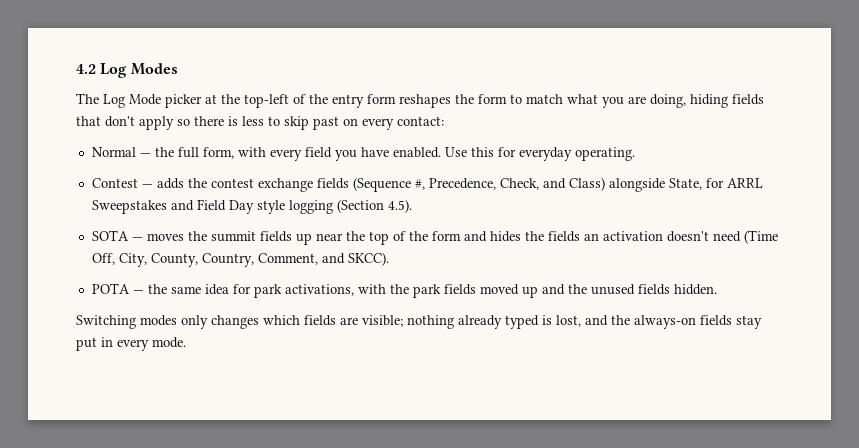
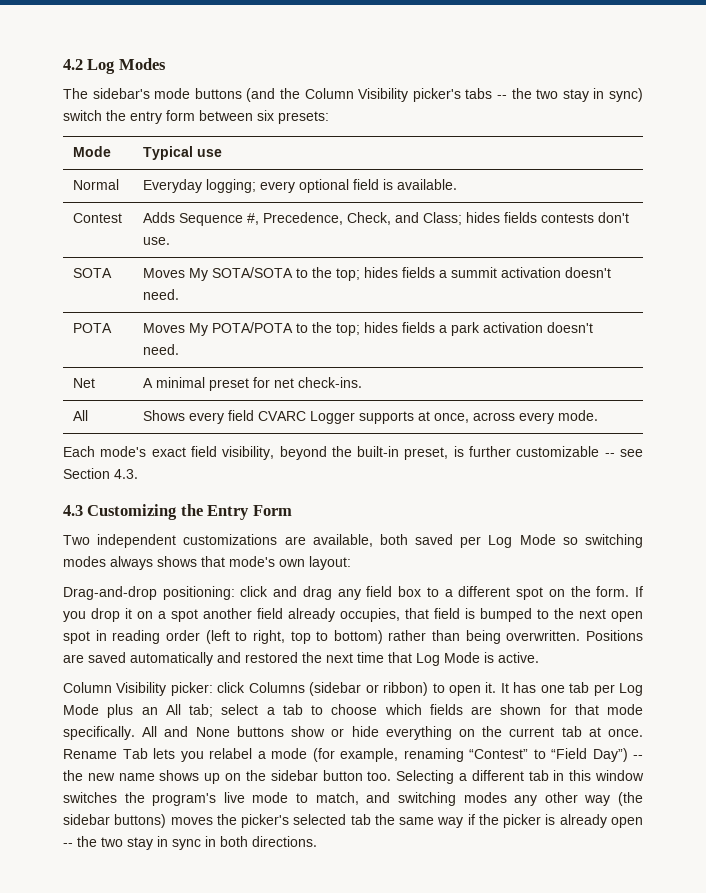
- The Log Mode picker at the top-left of the entry form reshapes the form to match what you are doing, hiding fields that don't apply so there is less to skip past on every contact:
- Normal — the full form, with every field you have enabled. Use this for everyday operating.
- Contest — adds the contest exchange fields (Sequence #, Precedence, Check, and Class) alongside State, for ARRL Sweepstakes and Field Day style logging (Section 4.5).
- SOTA — moves the summit fields up near the top of the form and hides the fields an activation doesn't need (Time Off, City, County, Country, Comment, and SKCC).
- POTA — the same idea for park activations, with the park fields moved up and the unused fields hidden.
- Switching modes only changes which fields are visible; nothing already typed is lost, and the always-on fields stay put in every mode.
+ The sidebar's mode buttons (and the Column Visibility picker's tabs -- the two stay in sync) switch the entry form between six presets:
+ Mode | Typical use
+ Normal | Everyday logging; every optional field is available.
+ Contest | Adds Sequence #, Precedence, Check, and Class; hides fields contests don't use.
+ SOTA | Moves My SOTA/SOTA to the top; hides fields a summit activation doesn't need.
+ POTA | Moves My POTA/POTA to the top; hides fields a park activation doesn't need.
+ Net | A minimal preset for net check-ins.
+ All | Shows every field CVARC Logger supports at once, across every mode.
+ Each mode's exact field visibility, beyond the built-in preset, is further customizable -- see Section 4.3.
+ 4.3 Customizing the Entry Form
+ Two independent customizations are available, both saved per Log Mode so switching modes always shows that mode's own layout:
+ Drag-and-drop positioning: click and drag any field box to a different spot on the form. If you drop it on a spot another field already occupies, that field is bumped to the next open spot in reading order (left to right, top to bottom) rather than being overwritten. Positions are saved automatically and restored the next time that Log Mode is active.
+ Column Visibility picker: click Columns (sidebar or ribbon) to open it. It has one tab per Log Mode plus an All tab; select a tab to choose which fields are shown for that mode specifically. All and None buttons show or hide everything on the current tab at once. Rename Tab lets you relabel a mode (for example, renaming “Contest” to “Field Day”) -- the new name shows up on the sidebar button too. Selecting a different tab in this window switches the program's live mode to match, and switching modes any other way (the sidebar buttons) moves the picker's selected tab the same way if the picker is already open -- the two stay in sync in both directions.

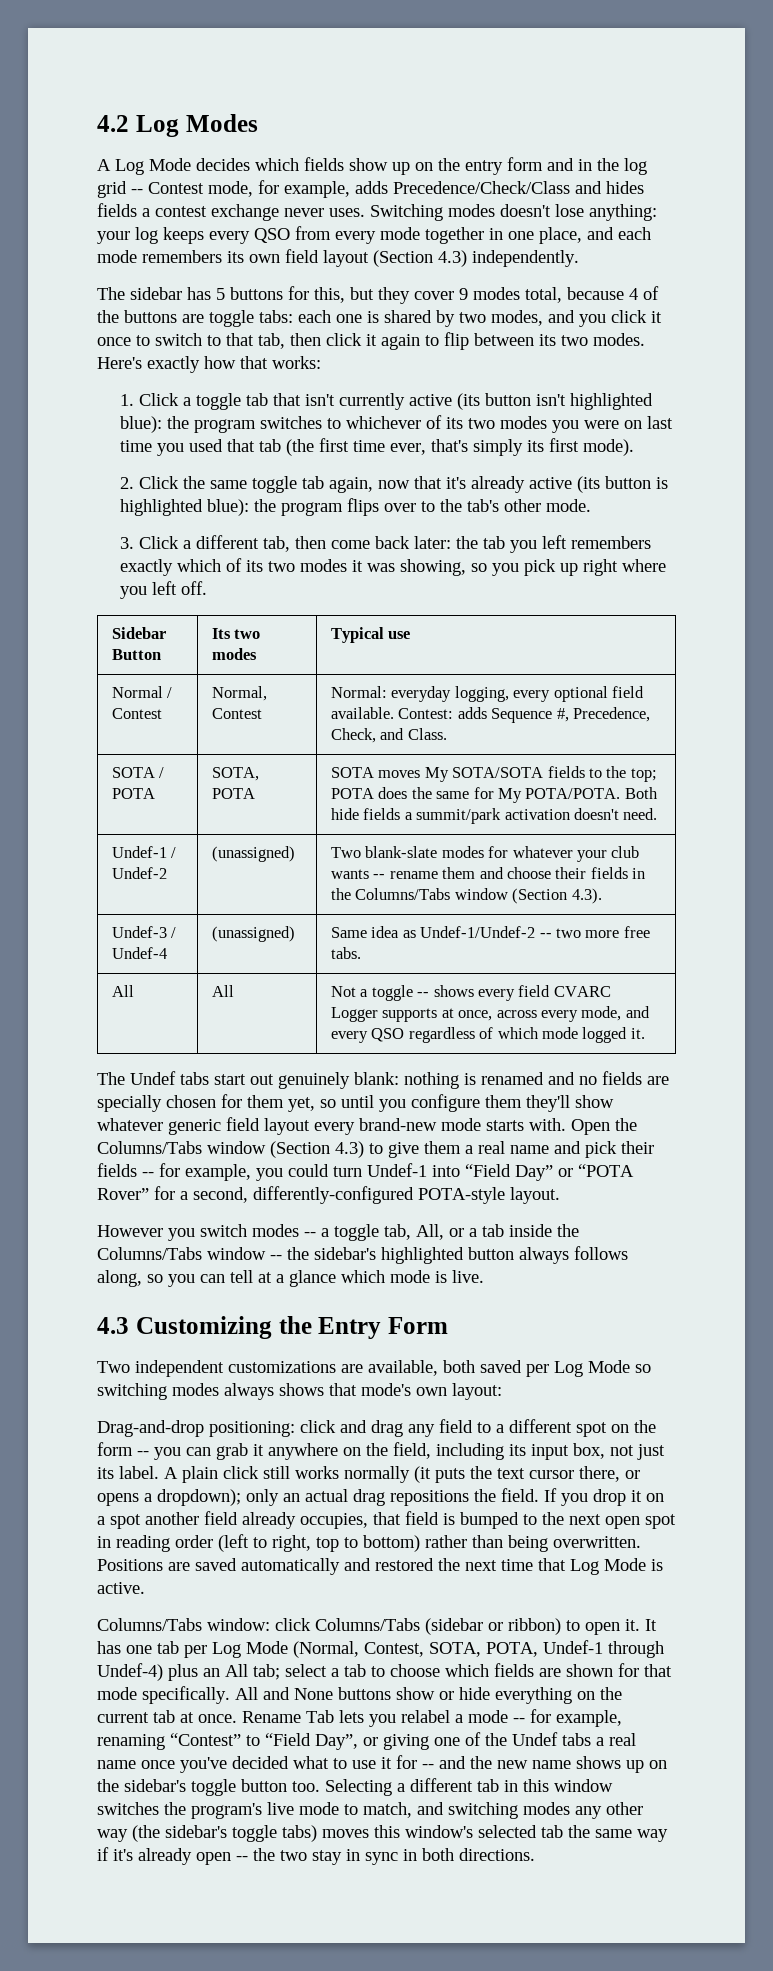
- The sidebar's mode buttons (and the Column Visibility picker's tabs -- the two stay in sync) switch the entry form between six presets:
- Mode | Typical use
- Normal | Everyday logging; every optional field is available.
- Contest | Adds Sequence #, Precedence, Check, and Class; hides fields contests don't use.
- SOTA | Moves My SOTA/SOTA to the top; hides fields a summit activation doesn't need.
- POTA | Moves My POTA/POTA to the top; hides fields a park activation doesn't need.
- Net | A minimal preset for net check-ins.
- All | Shows every field CVARC Logger supports at once, across every mode.
- Each mode's exact field visibility, beyond the built-in preset, is further customizable -- see Section 4.3.
+ A Log Mode decides which fields show up on the entry form and in the log grid -- Contest mode, for example, adds Precedence/Check/Class and hides fields a contest exchange never uses. Switching modes doesn't lose anything: your log keeps every QSO from every mode together in one place, and each mode remembers its own field layout (Section 4.3) independently.
+ The sidebar has 5 buttons for this, but they cover 9 modes total, because 4 of the buttons are toggle tabs: each one is shared by two modes, and you click it once to switch to that tab, then click it again to flip between its two modes. Here's exactly how that works:
+ 1. Click a toggle tab that isn't currently active (its button isn't highlighted blue): the program switches to whichever of its two modes you were on last time you used that tab (the first time ever, that's simply its first mode).
+ 2. Click the same toggle tab again, now that it's already active (its button is highlighted blue): the program flips over to the tab's other mode.
+ 3. Click a different tab, then come back later: the tab you left remembers exactly which of its two modes it was showing, so you pick up right where you left off.
+ Sidebar Button | Its two modes | Typical use
+ Normal / Contest | Normal, Contest | Normal: everyday logging, every optional field available. Contest: adds Sequence #, Precedence, Check, and Class.
+ SOTA / POTA | SOTA, POTA | SOTA moves My SOTA/SOTA fields to the top; POTA does the same for My POTA/POTA. Both hide fields a summit/park activation doesn't need.
+ Undef-1 / Undef-2 | (unassigned) | Two blank-slate modes for whatever your club wants -- rename them and choose their fields in the Columns/Tabs window (Section 4.3).
+ Undef-3 / Undef-4 | (unassigned) | Same idea as Undef-1/Undef-2 -- two more free tabs.
+ All | All | Not a toggle -- shows every field CVARC Logger supports at once, across every mode, and every QSO regardless of which mode logged it.
+ The Undef tabs start out genuinely blank: nothing is renamed and no fields are specially chosen for them yet, so until you configure them they'll show whatever generic field layout every brand-new mode starts with. Open the Columns/Tabs window (Section 4.3) to give them a real name and pick their fields -- for example, you could turn Undef-1 into “Field Day” or “POTA Rover” for a second, differently-configured POTA-style layout.
+ However you switch modes -- a toggle tab, All, or a tab inside the Columns/Tabs window -- the sidebar's highlighted button always follows along, so you can tell at a glance which mode is live.
- Drag-and-drop positioning: click and drag any field box to a different spot on the form.
+ Drag-and-drop positioning: click and drag any field to a different spot on the form -- you can grab it anywhere on the field, including its input box, not just its label. A plain click still works normally (it puts the text cursor there, or opens a dropdown); only an actual drag repositions the field.
- Column Visibility picker: click Columns (sidebar or ribbon) to open it.
+ Columns/Tabs window: click Columns/Tabs (sidebar or ribbon) to open it.
- It has one tab per Log Mode plus an All tab; select a tab to choose which fields are shown for that mode specifically.
+ It has one tab per Log Mode (Normal, Contest, SOTA, POTA, Undef-1 through Undef-4) plus an All tab; select a tab to choose which fields are shown for that mode specifically.
- Rename Tab lets you relabel a mode (for example, renaming “Contest” to “Field Day”) -- the new name shows up on the sidebar button too.
+ Rename Tab lets you relabel a mode -- for example, renaming “Contest” to “Field Day”, or giving one of the Undef tabs a real name once you've decided what to use it for -- and the new name shows up on the sidebar's toggle button too.
- Selecting a different tab in this window switches the program's live mode to match, and switching modes any other way (the sidebar buttons) moves the picker's selected tab the same way if the picker is already open -- the two stay in sync in both directions.
+ Selecting a different tab in this window switches the program's live mode to match, and switching modes any other way (the sidebar's toggle tabs) moves this window's selected tab the same way if it's already open -- the two stay in sync in both directions.

